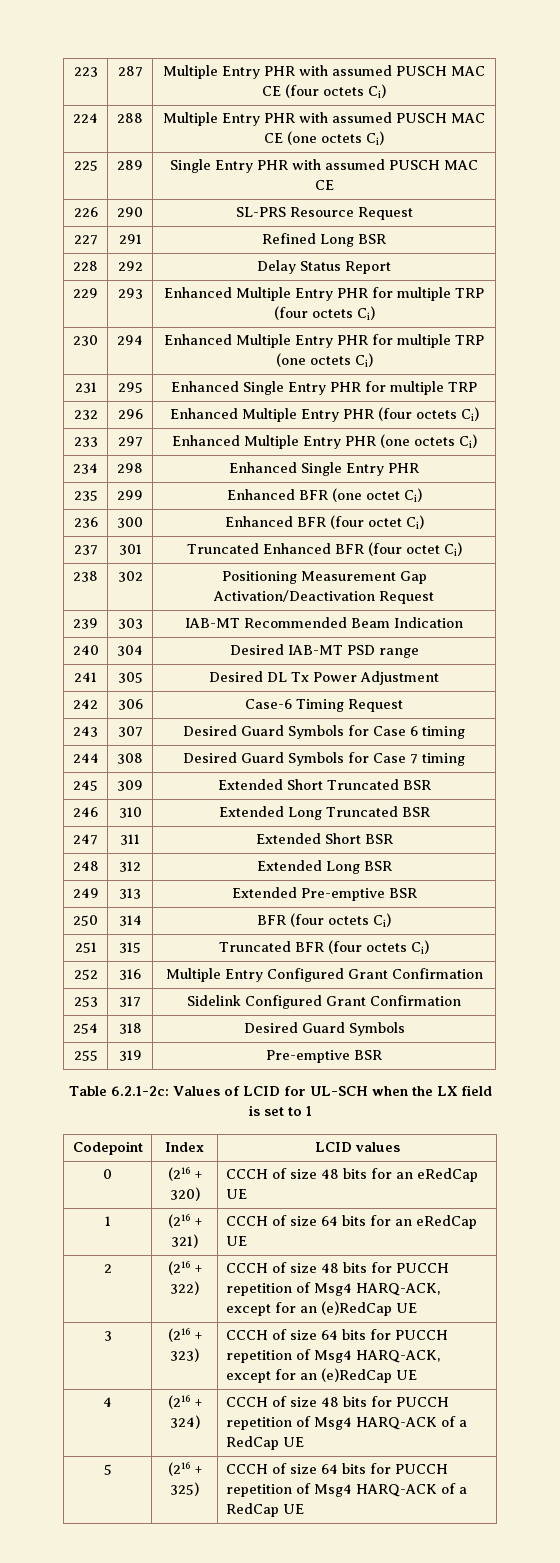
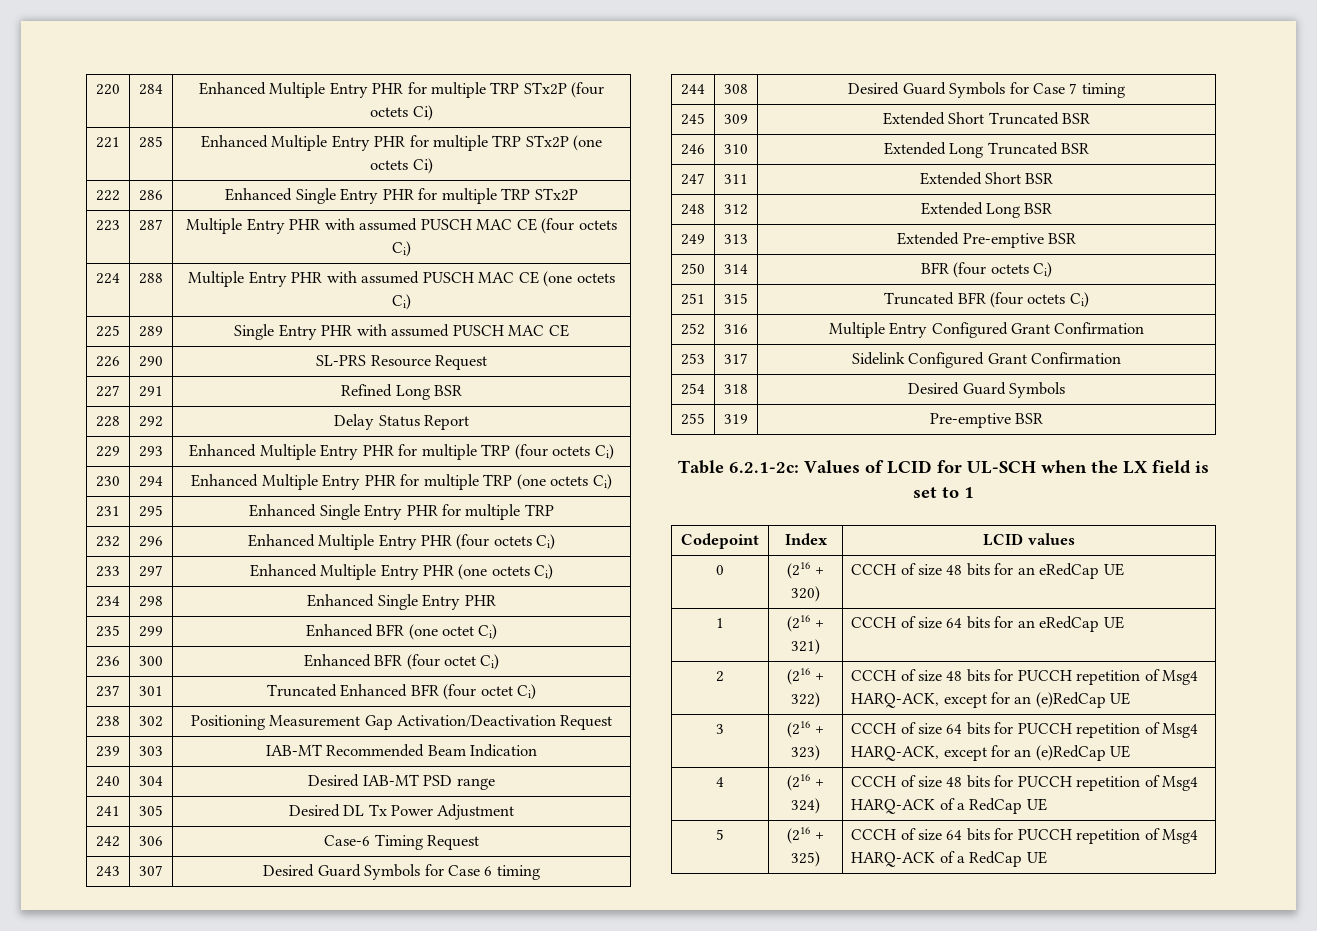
+ 220 | 284 | Enhanced Multiple Entry PHR for multiple TRP STx2P (four octets Ci)
+ 221 | 285 | Enhanced Multiple Entry PHR for multiple TRP STx2P (one octets Ci)
+ 222 | 286 | Enhanced Single Entry PHR for multiple TRP STx2P

